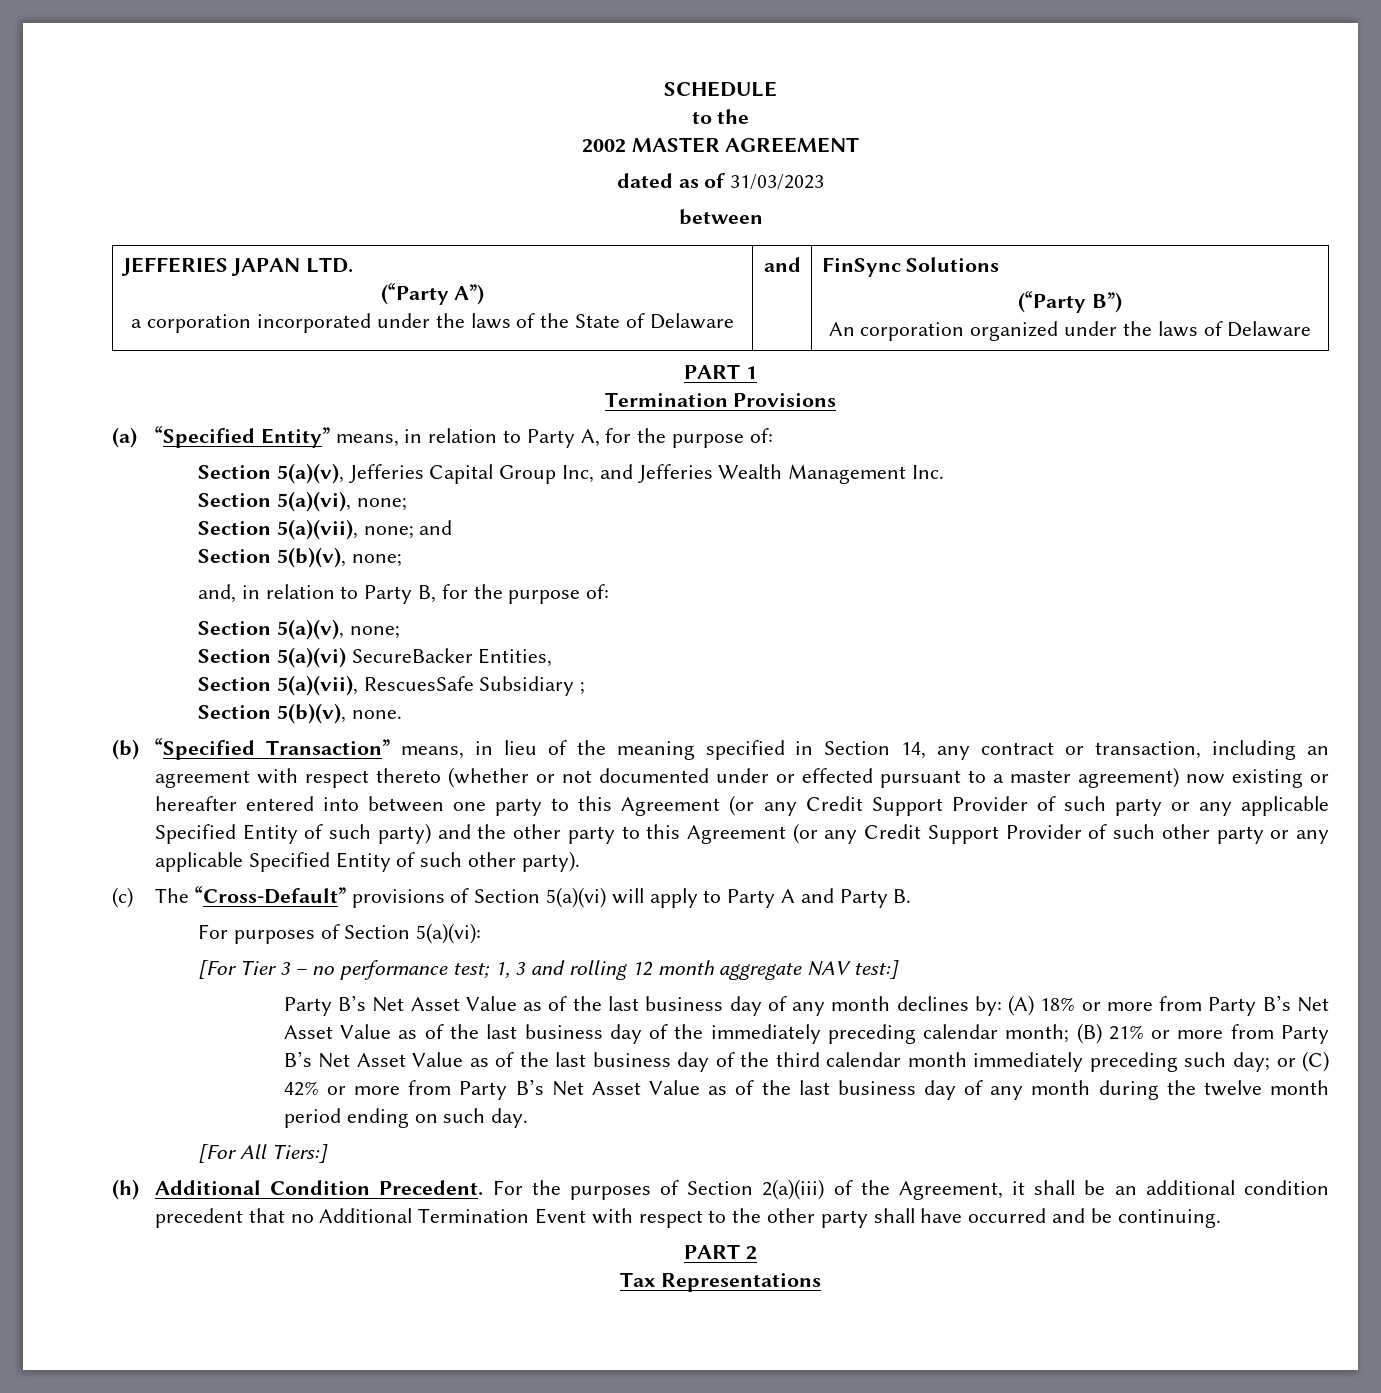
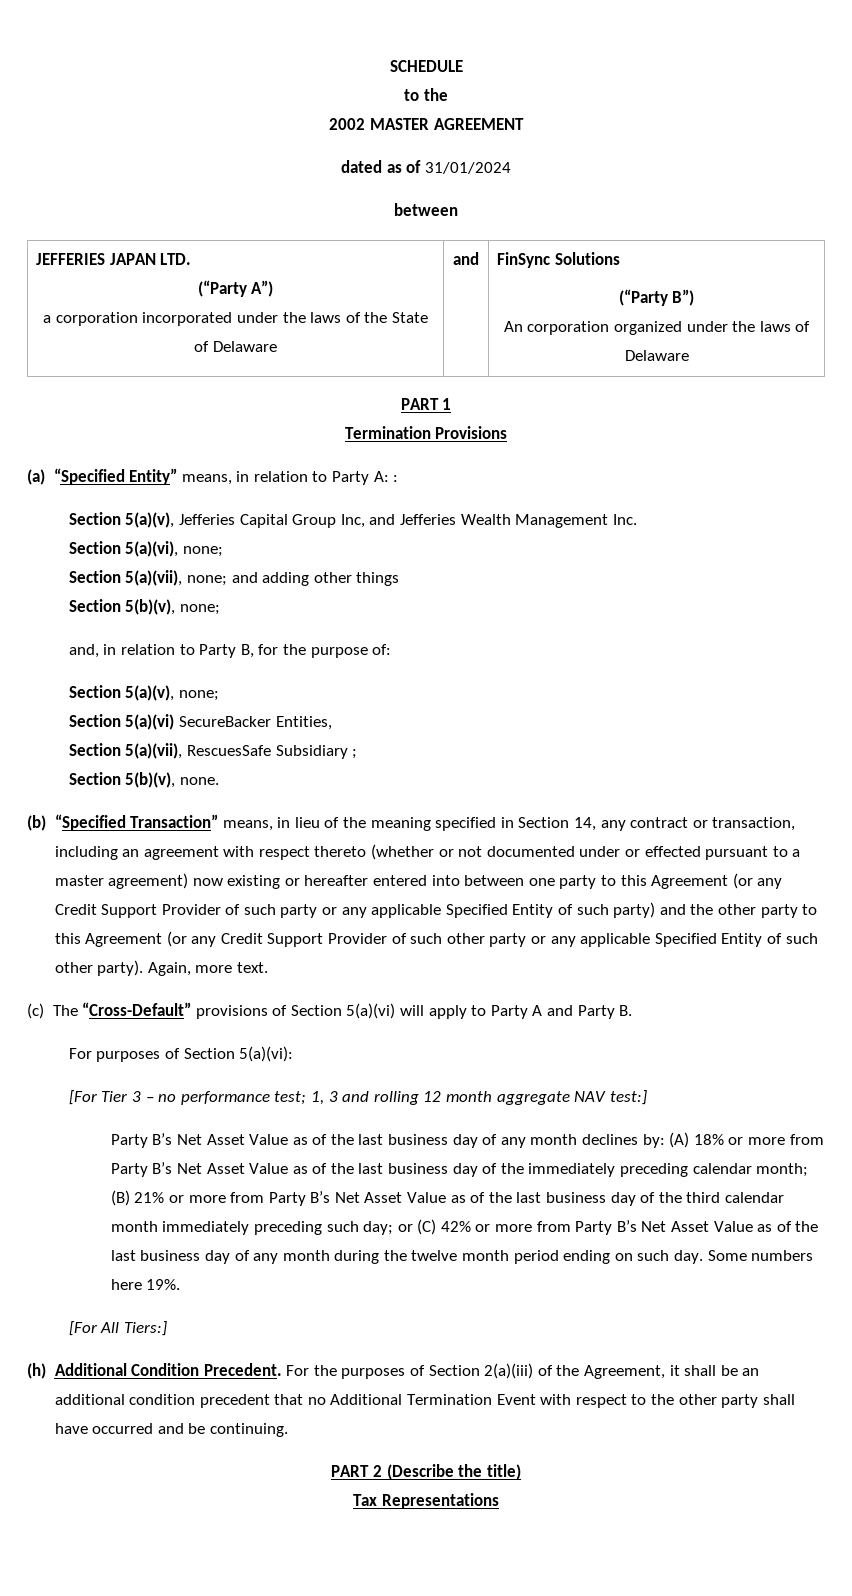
- dated as of 31/03/2023
+ dated as of 31/01/2024
- (a) “Specified Entity” means, in relation to Party A, for the purpose of:
+ (a) “Specified Entity” means, in relation to Party A: :
- Section 5(a)(vii), none; and
+ Section 5(a)(vii), none; and adding other things
+ Again, more text.
+ Some numbers here 19%.
- PART 2
+ PART 2 (Describe the title)

